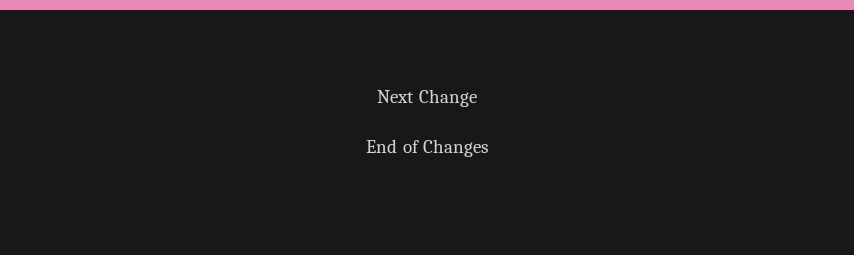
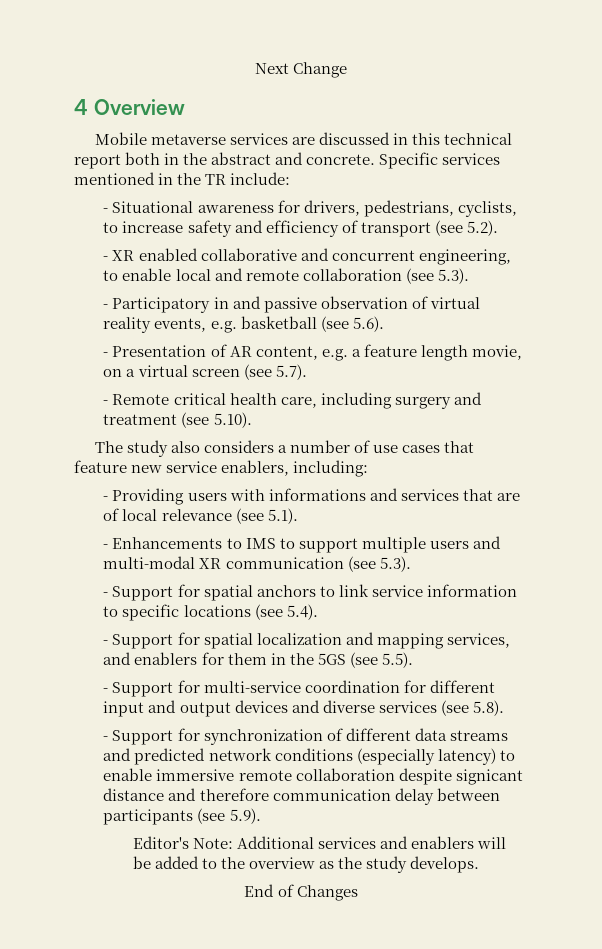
+ 4 Overview
+ Mobile metaverse services are discussed in this technical report both in the abstract and concrete. Specific services mentioned in the TR include:
+ - Situational awareness for drivers, pedestrians, cyclists, to increase safety and efficiency of transport (see 5.2).
+ - XR enabled collaborative and concurrent engineering, to enable local and remote collaboration (see 5.3).
+ - Participatory in and passive observation of virtual reality events, e.g. basketball (see 5.6).
+ - Presentation of AR content, e.g. a feature length movie, on a virtual screen (see 5.7).
+ - Remote critical health care, including surgery and treatment (see 5.10).
+ The study also considers a number of use cases that feature new service enablers, including:
+ - Providing users with informations and services that are of local relevance (see 5.1).
+ - Enhancements to IMS to support multiple users and multi-modal XR communication (see 5.3).
+ - Support for spatial anchors to link service information to specific locations (see 5.4).
+ - Support for spatial localization and mapping services, and enablers for them in the 5GS (see 5.5).
+ - Support for multi-service coordination for different input and output devices and diverse services (see 5.8).
+ - Support for synchronization of different data streams and predicted network conditions (especially latency) to enable immersive remote collaboration despite signicant distance and therefore communication delay between participants (see 5.9).
+ Editor's Note: Additional services and enablers will be added to the overview as the study develops.

